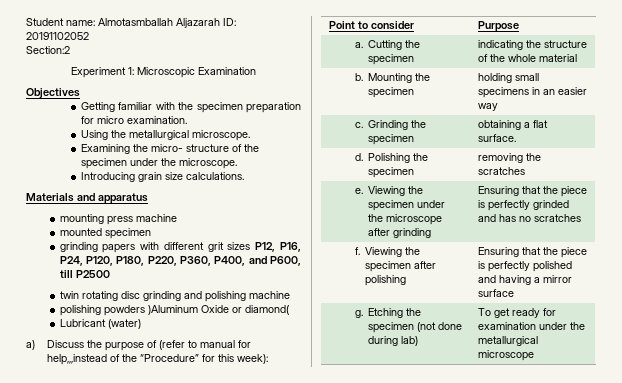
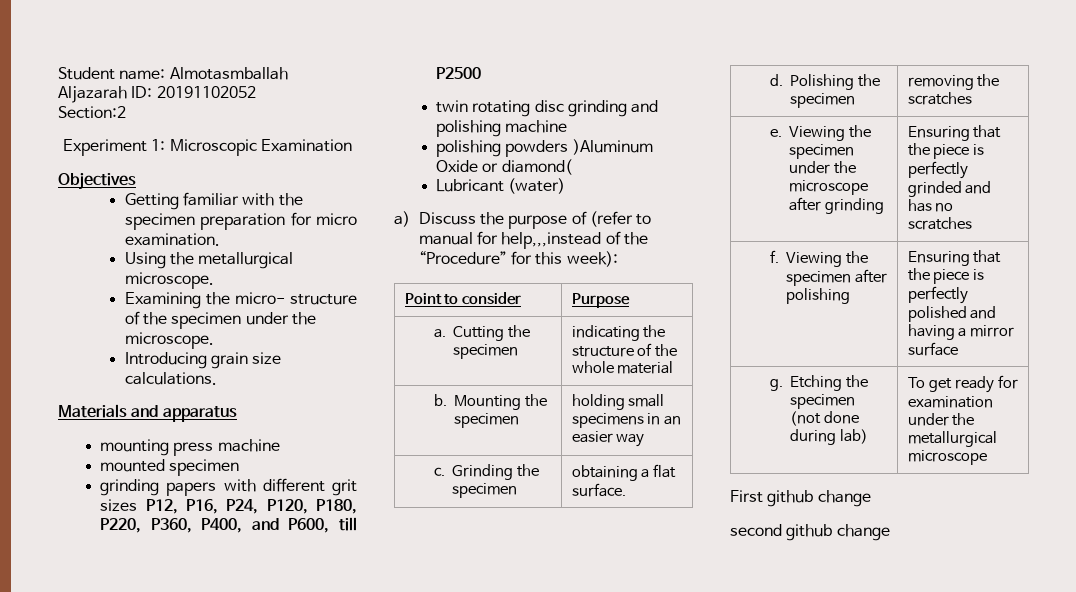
+ First github change
+ second github change

